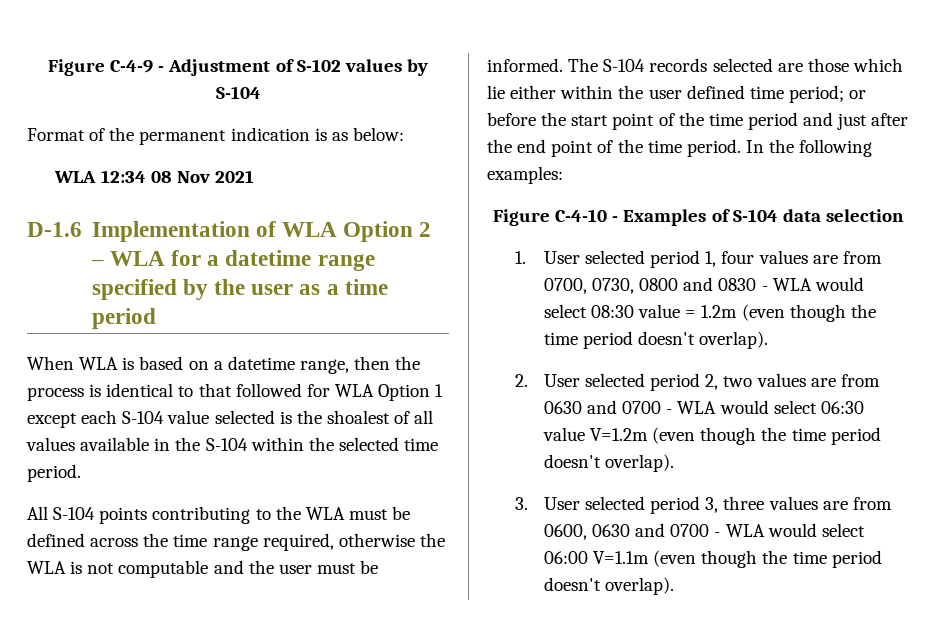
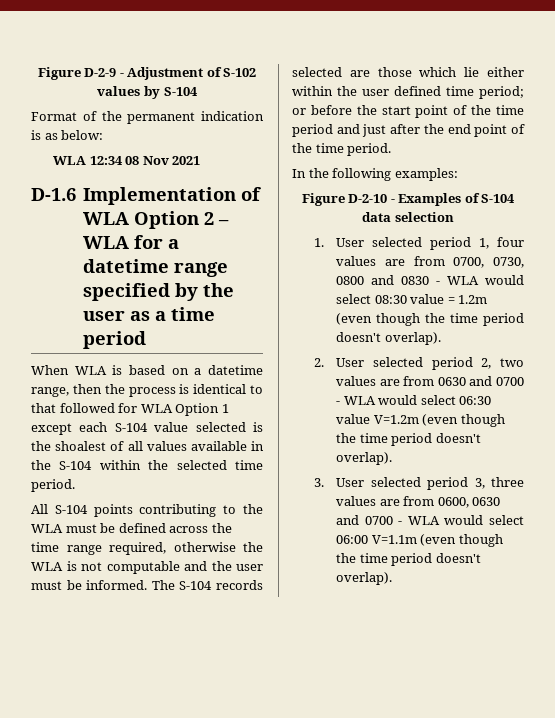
- Figure C-4-9 - Adjustment of S-102 values by S-104
+ Figure D-2-9 - Adjustment of S-102 values by S-104
- The S-104 records selected are those which lie either within the user defined time period; or before the start point of the time period and just after the end point of the time period. In the following examples:
+ The S-104 records selected are those which lie either within the user defined time period; or before the start point of the time period and just after the end point of the time period.
+ In the following examples:
- Figure C-4-10 - Examples of S-104 data selection
+ Figure D-2-10 - Examples of S-104 data selection

